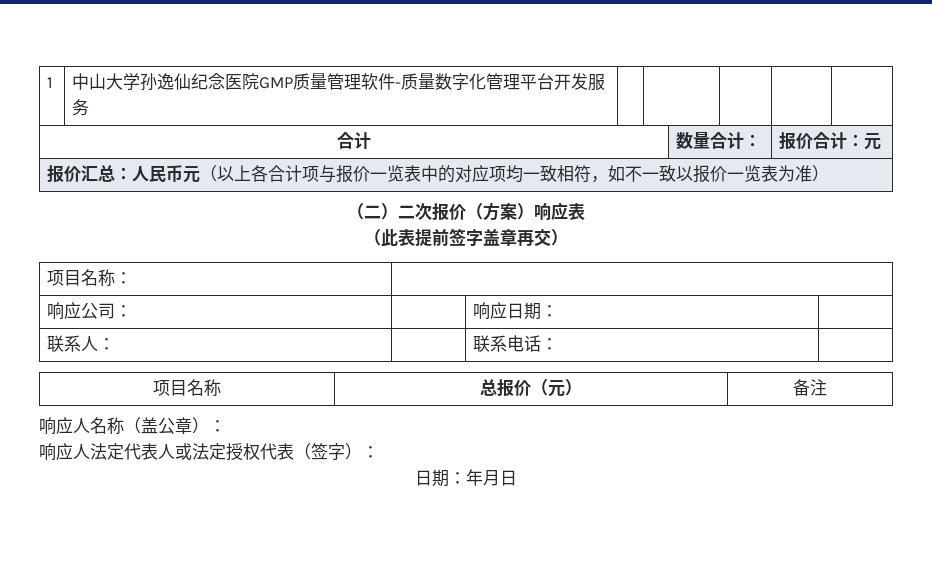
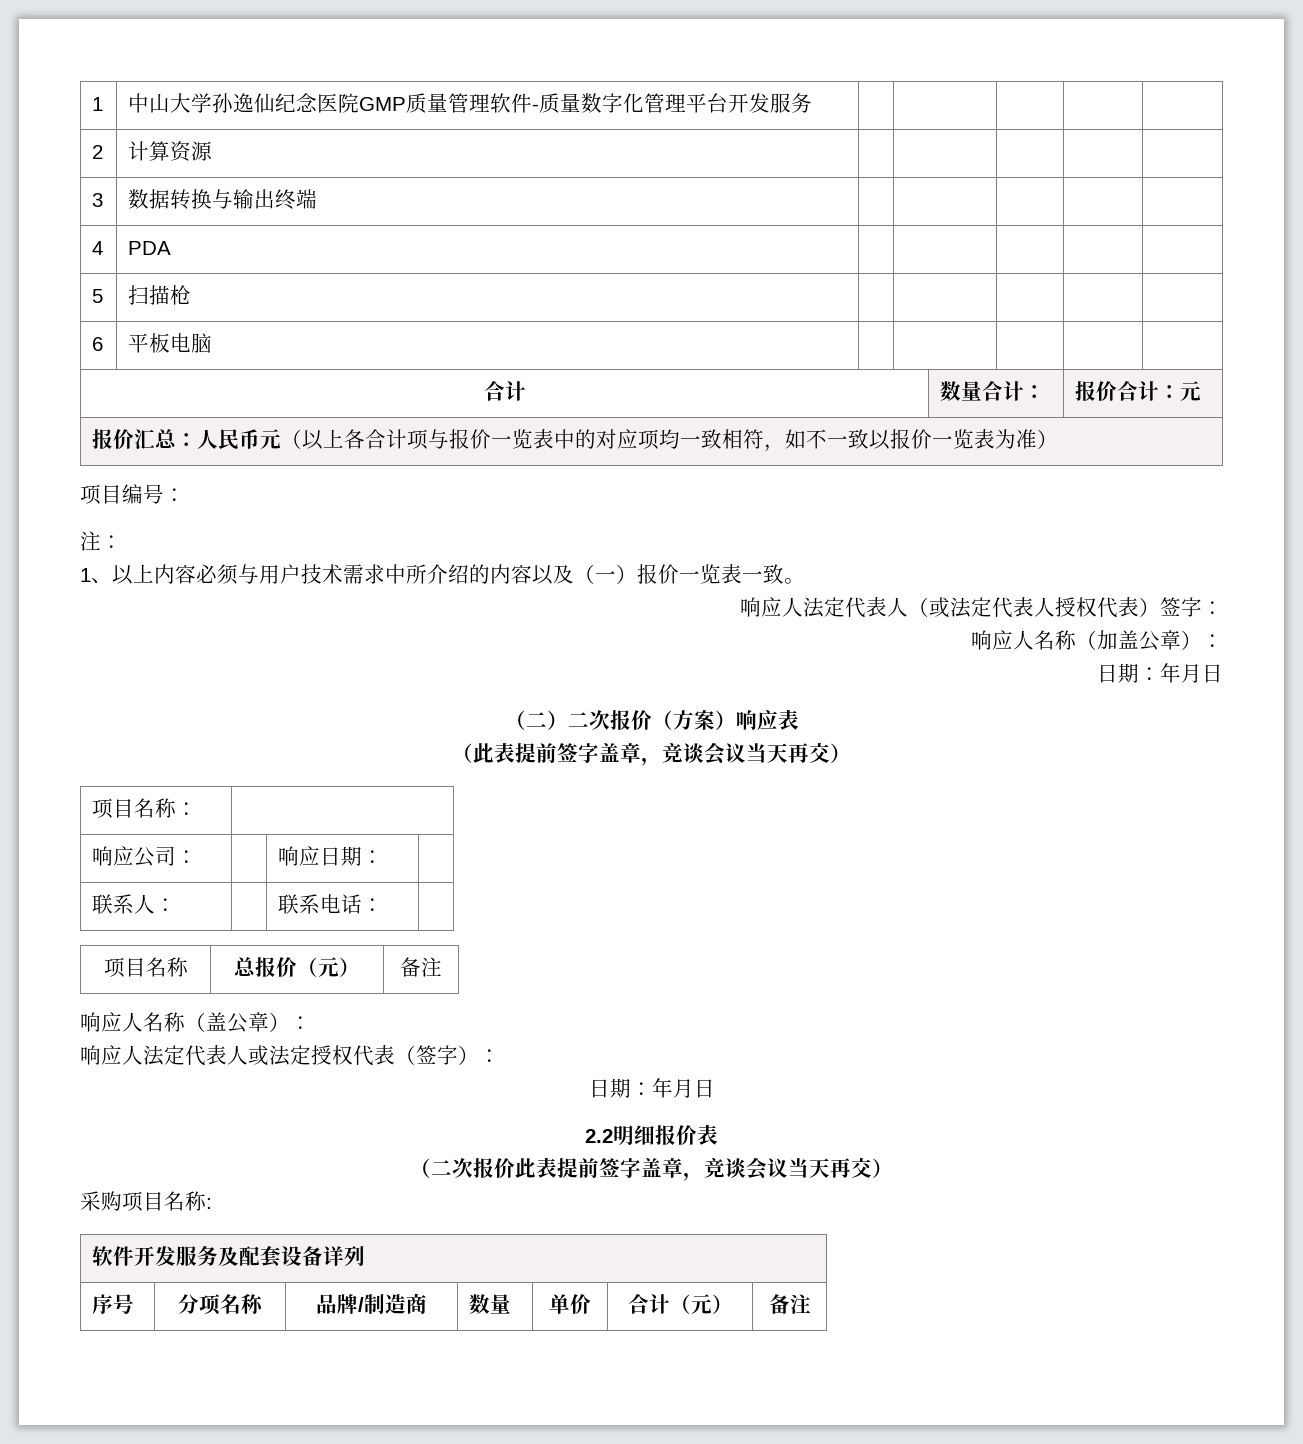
+ 2 | 计算资源 | | | | |
+ 3 | 数据转换与输出终端 | | | | |
+ 4 | PDA | | | | |
+ 5 | 扫描枪 | | | | |
+ 6 | 平板电脑 | | | | |
+ 项目编号：
+ 注：
+ 1、以上内容必须与用户技术需求中所介绍的内容以及（一）报价一览表一致。
+ 响应人法定代表人（或法定代表人授权代表）签字：
+ 响应人名称（加盖公章）：
+ 日期：年月日
- （此表提前签字盖章再交）
+ （此表提前签字盖章，竞谈会议当天再交）
+ 2.2明细报价表
+ （二次报价此表提前签字盖章，竞谈会议当天再交）
+ 采购项目名称:
+ 软件开发服务及配套设备详列
+ 序号 | 分项名称 | 品牌/制造商 | 数量 | 单价 | 合计（元） | 备注

